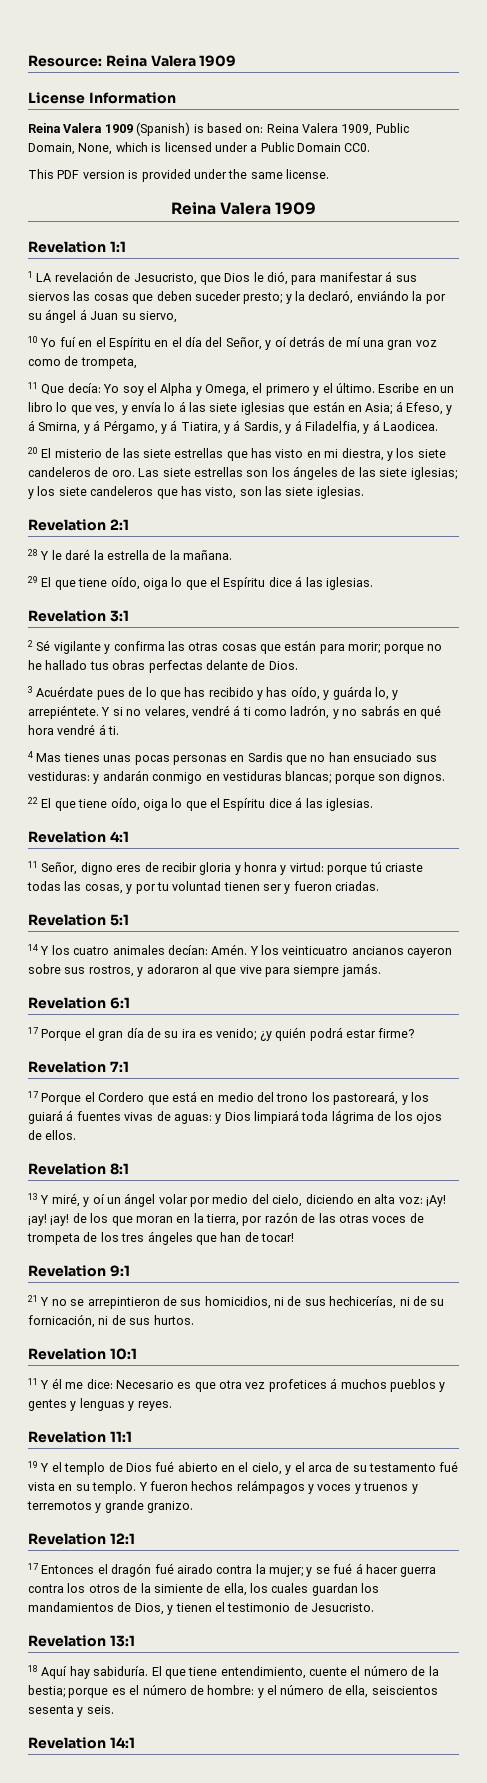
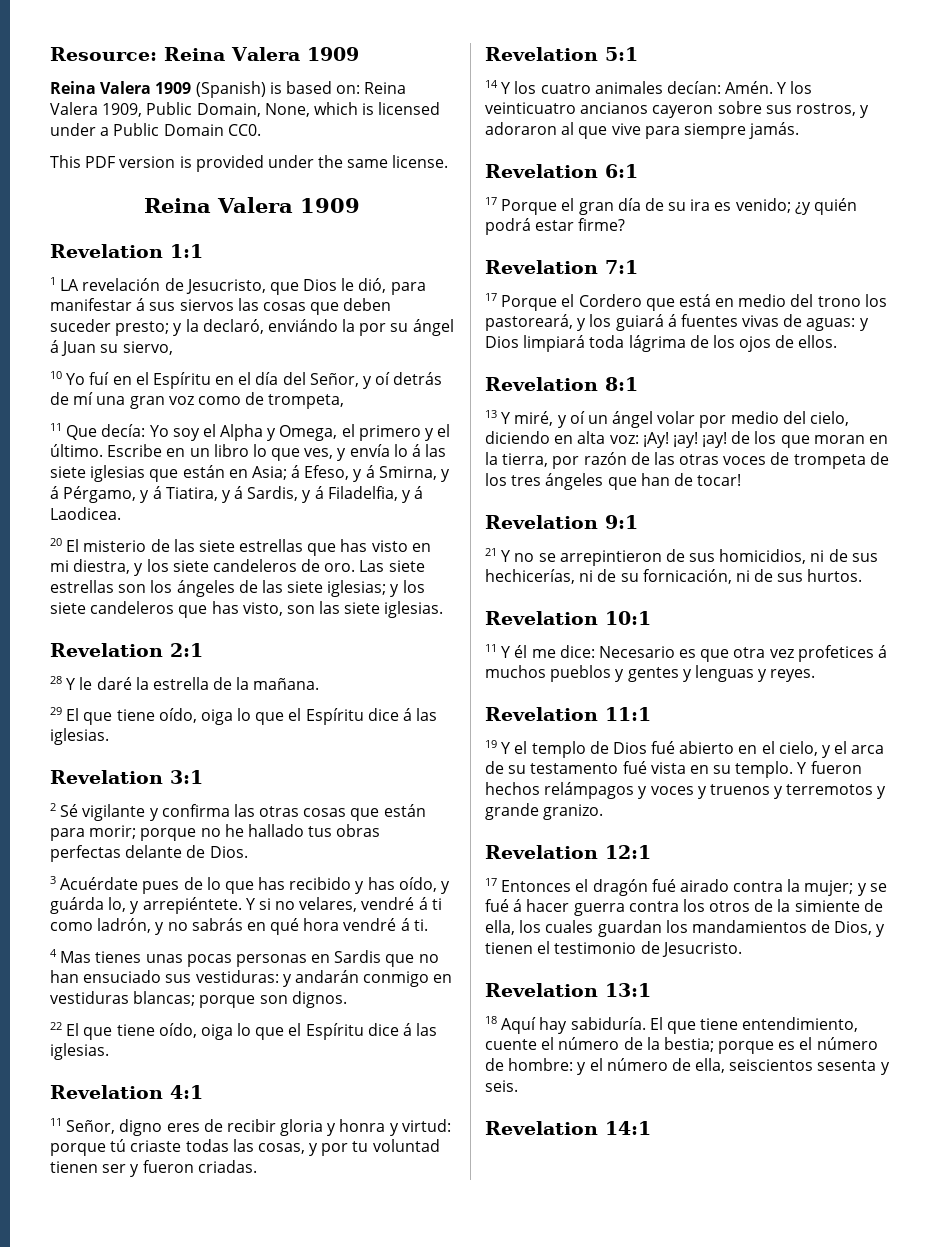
- License Information

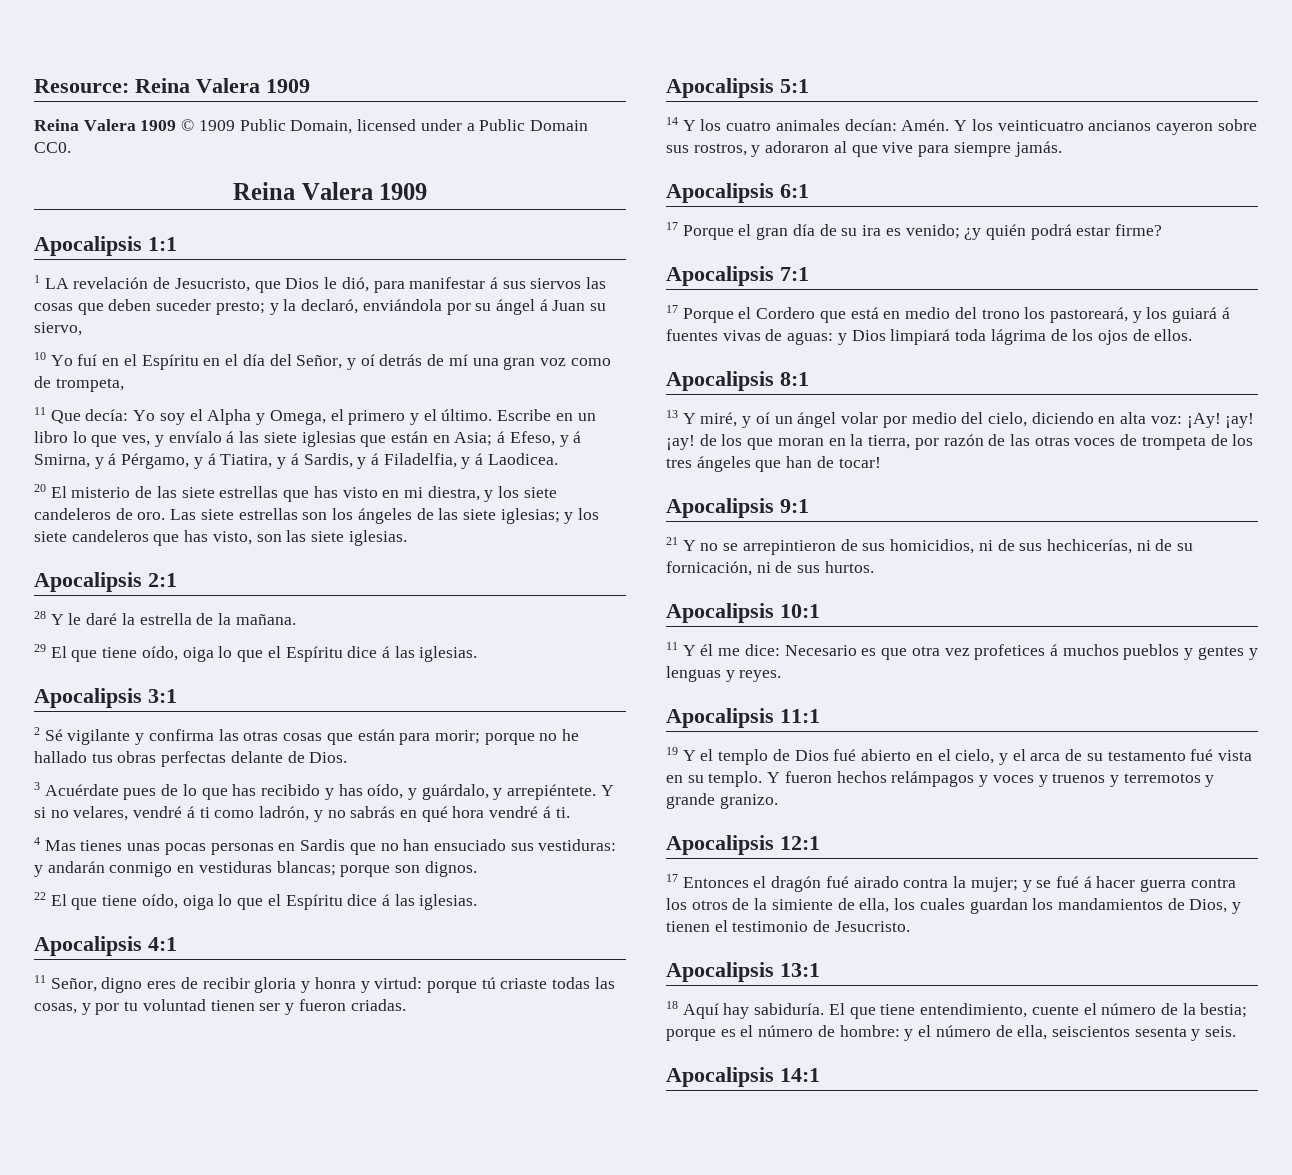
- Reina Valera 1909 (Spanish) is based on: Reina Valera 1909, Public Domain, None, which is licensed under a Public Domain CC0.
- This PDF version is provided under the same license.
+ Reina Valera 1909 © 1909 Public Domain, licensed under a Public Domain CC0.
  Reina Valera 1909
- Revelation 1:1
+ Apocalipsis 1:1
- 1 LA revelación de Jesucristo, que Dios le dió, para manifestar á sus siervos las cosas que deben suceder presto; y la declaró, enviándo la por su ángel á Juan su siervo,
+ 1 LA revelación de Jesucristo, que Dios le dió, para manifestar á sus siervos las cosas que deben suceder presto; y la declaró, enviándola por su ángel á Juan su siervo,
- Escribe en un libro lo que ves, y envía lo á las siete iglesias que están en Asia; á Efeso, y á Smirna, y á Pérgamo, y á Tiatira, y á Sardis, y á Filadelfia, y á Laodicea.
+ Escribe en un libro lo que ves, y envíalo á las siete iglesias que están en Asia; á Efeso, y á Smirna, y á Pérgamo, y á Tiatira, y á Sardis, y á Filadelfia, y á Laodicea.
- Revelation 2:1
+ Apocalipsis 2:1
- Revelation 3:1
+ Apocalipsis 3:1
- 3 Acuérdate pues de lo que has recibido y has oído, y guárda lo, y arrepiéntete.
+ 3 Acuérdate pues de lo que has recibido y has oído, y guárdalo, y arrepiéntete.
- Revelation 4:1
+ Apocalipsis 4:1
- Revelation 5:1
+ Apocalipsis 5:1
- Revelation 6:1
+ Apocalipsis 6:1
- Revelation 7:1
+ Apocalipsis 7:1
- Revelation 8:1
+ Apocalipsis 8:1
- Revelation 9:1
+ Apocalipsis 9:1
- Revelation 10:1
+ Apocalipsis 10:1
- Revelation 11:1
+ Apocalipsis 11:1
- Revelation 12:1
+ Apocalipsis 12:1
- Revelation 13:1
+ Apocalipsis 13:1
- Revelation 14:1
+ Apocalipsis 14:1

